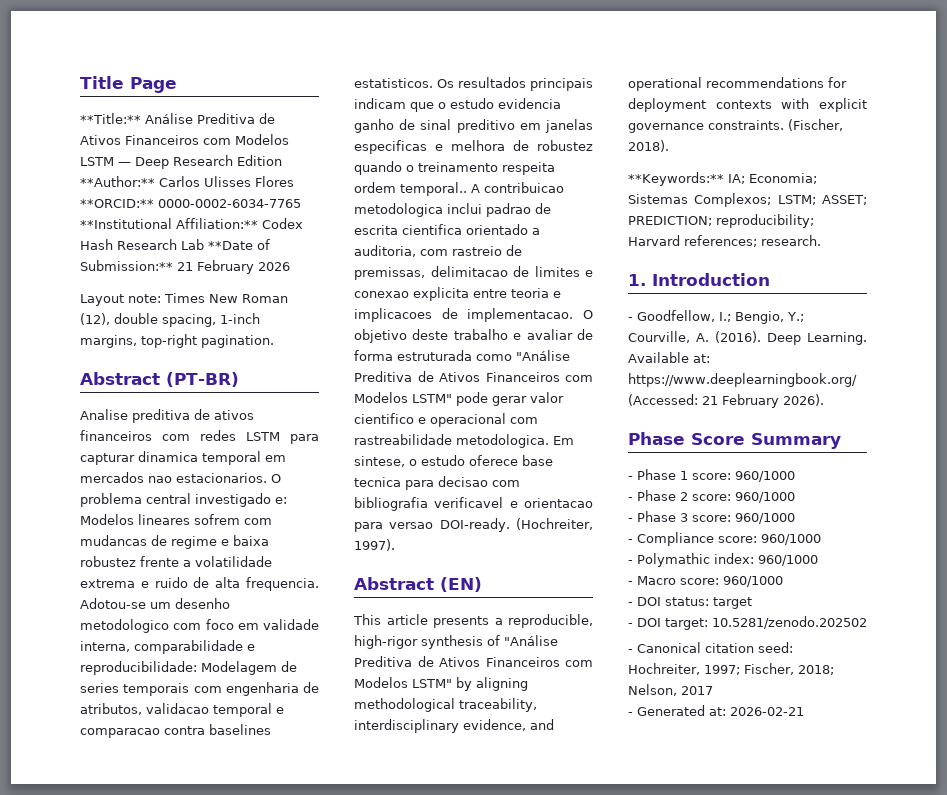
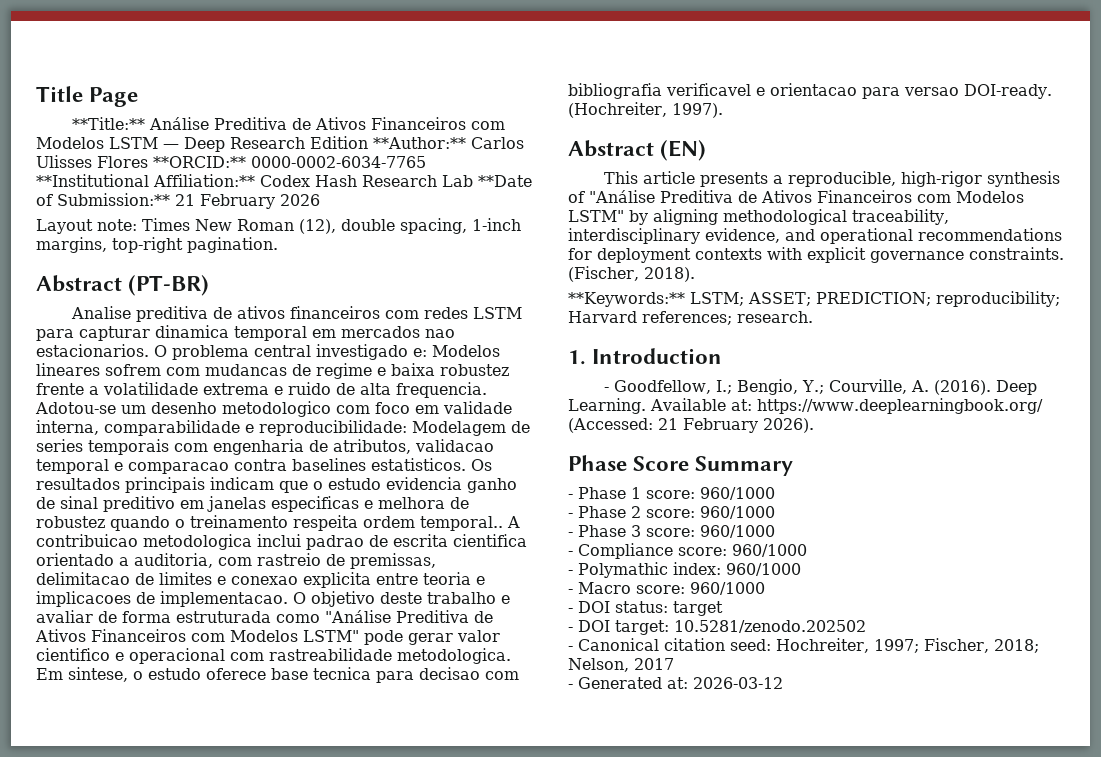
- **Keywords:** IA; Economia; Sistemas Complexos; LSTM; ASSET; PREDICTION; reproducibility; Harvard references; research.
+ **Keywords:** LSTM; ASSET; PREDICTION; reproducibility; Harvard references; research.
- - Generated at: 2026-02-21
+ - Generated at: 2026-03-12

